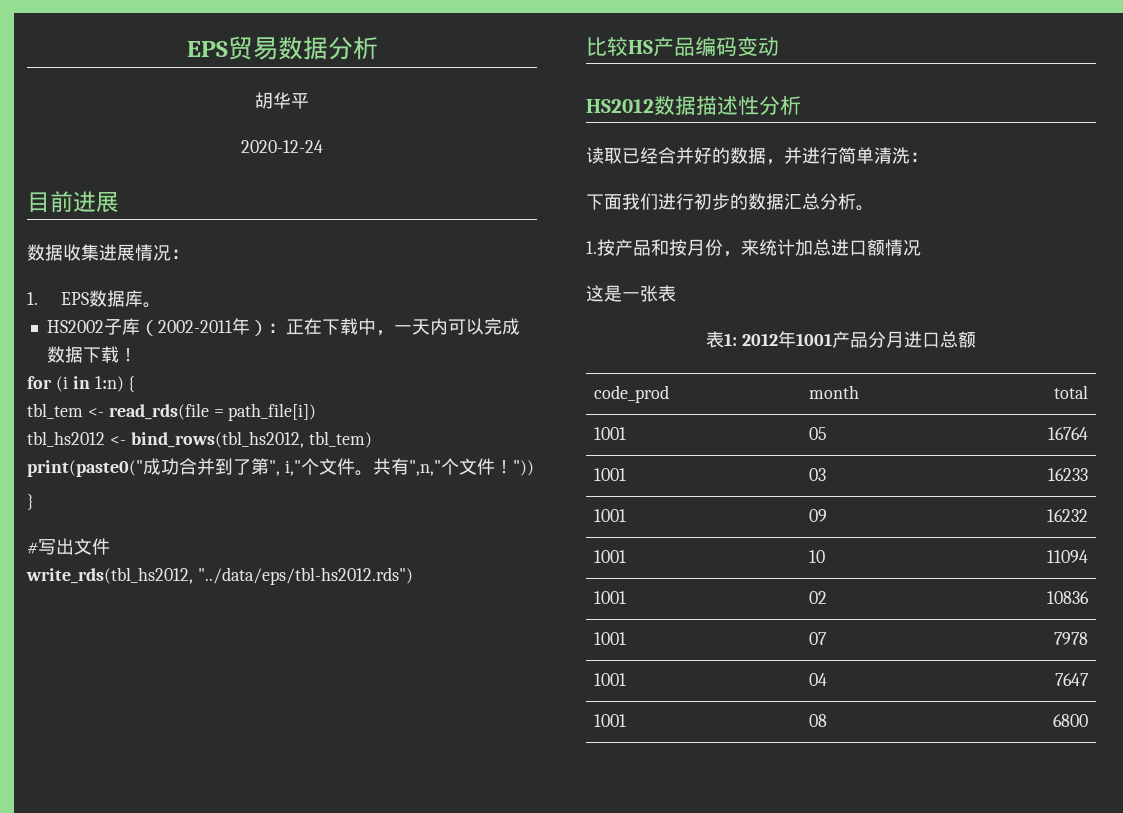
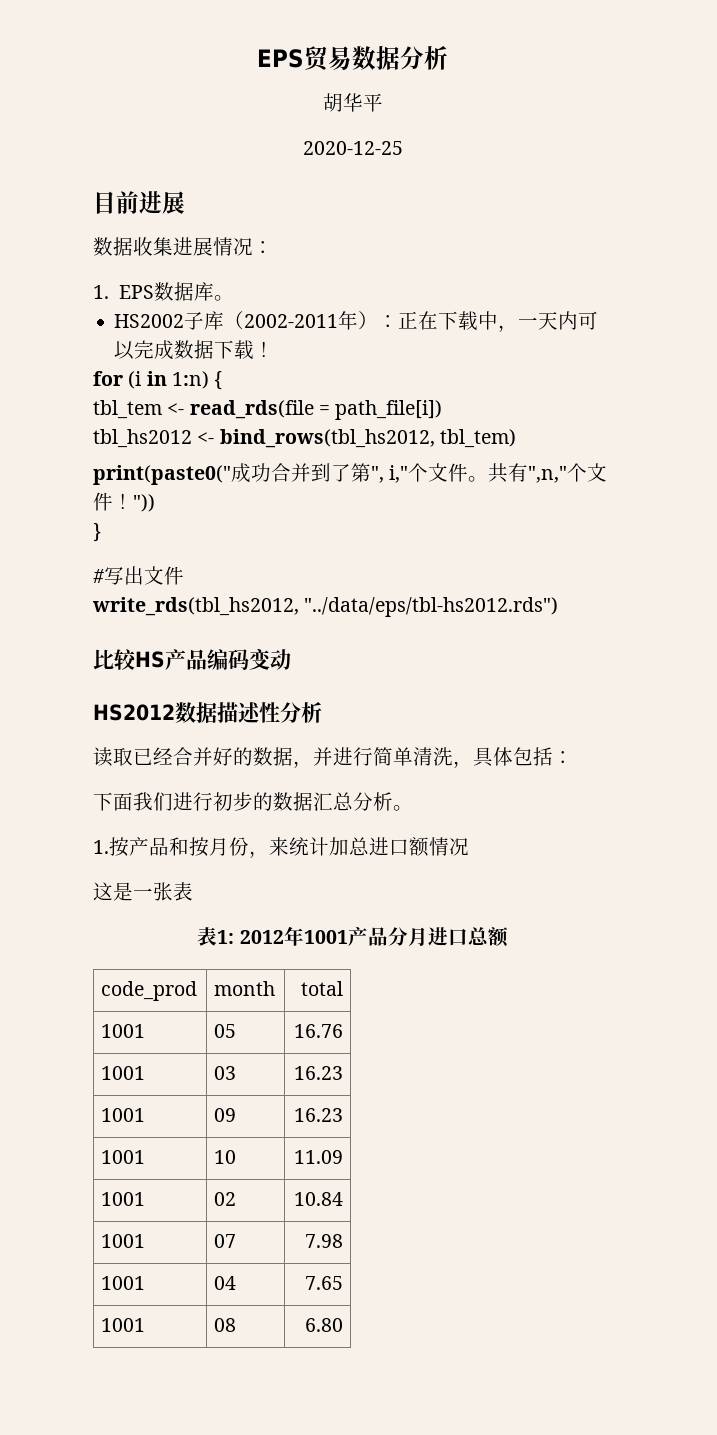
- 2020-12-24
+ 2020-12-25
- 读取已经合并好的数据，并进行简单清洗：
+ 读取已经合并好的数据，并进行简单清洗，具体包括：
- 1001 | 05 | 16764
+ 1001 | 05 | 16.76
- 1001 | 03 | 16233
+ 1001 | 03 | 16.23
- 1001 | 09 | 16232
+ 1001 | 09 | 16.23
- 1001 | 10 | 11094
+ 1001 | 10 | 11.09
- 1001 | 02 | 10836
+ 1001 | 02 | 10.84
- 1001 | 07 | 7978
+ 1001 | 07 | 7.98
- 1001 | 04 | 7647
+ 1001 | 04 | 7.65
- 1001 | 08 | 6800
+ 1001 | 08 | 6.80

